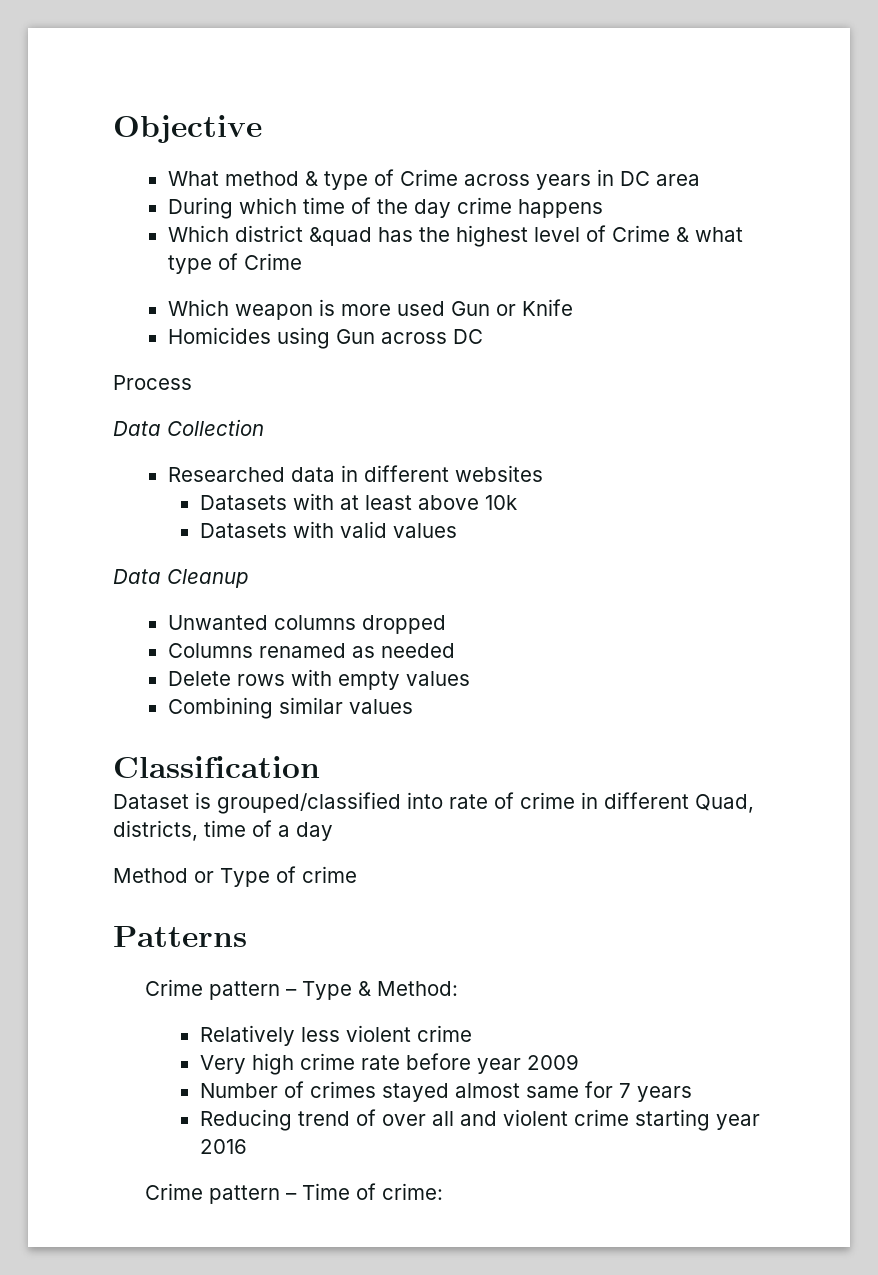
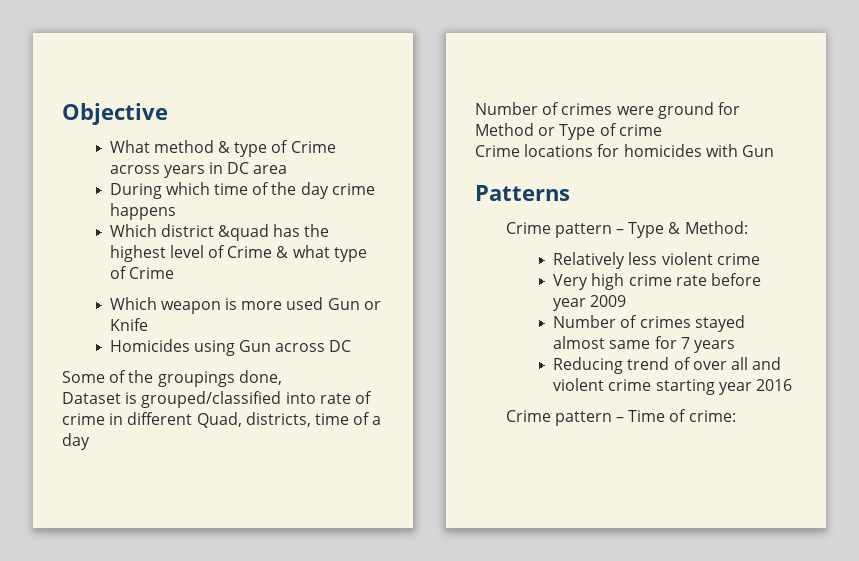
- Process
- Data Collection
- Researched data in different websites
- Datasets with at least above 10k
- Datasets with valid values
- Data Cleanup
- Unwanted columns dropped
- Columns renamed as needed
- Delete rows with empty values
- Combining similar values
- Classification
+ Some of the groupings done,
- Method or Type of crime
+ Number of crimes were ground for Method or Type of crime
+ Crime locations for homicides with Gun

